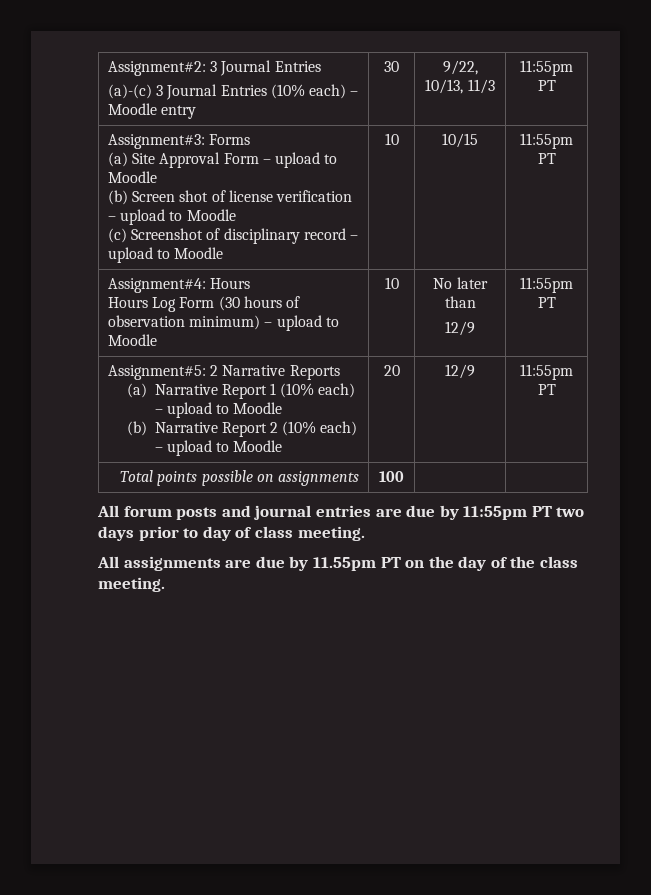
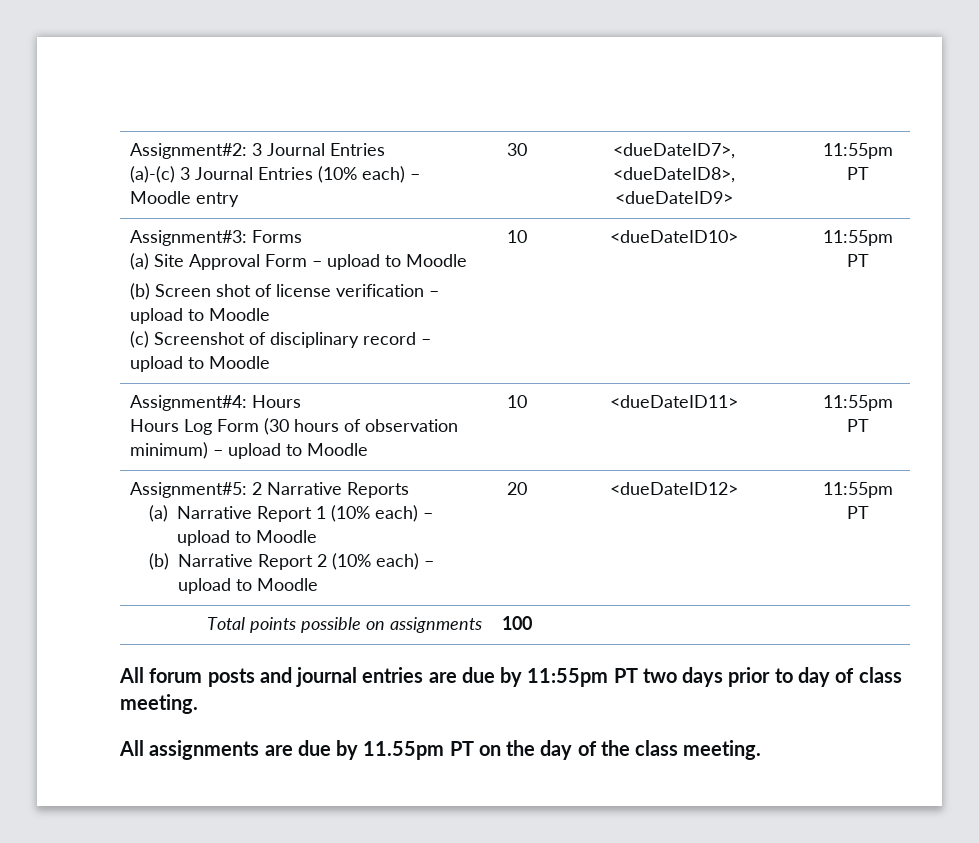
  Assignment#2: 3 Journal Entries
- (a)-(c) 3 Journal Entries (10% each) – Moodle entry | 30 | 9/22, 10/13, 11/3 | 11:55pm PT
+ (a)-(c) 3 Journal Entries (10% each) – Moodle entry | 30 | <dueDateID7>, <dueDateID8>, <dueDateID9> | 11:55pm PT
  Assignment#3: Forms
  (a) Site Approval Form – upload to Moodle
  (b) Screen shot of license verification – upload to Moodle
- (c) Screenshot of disciplinary record – upload to Moodle | 10 | 10/15 | 11:55pm PT
+ (c) Screenshot of disciplinary record – upload to Moodle | 10 | <dueDateID10> | 11:55pm PT
  Assignment#4: Hours
- Hours Log Form (30 hours of observation minimum) – upload to Moodle | 10 | No later than
- 12/9 | 11:55pm PT
+ Hours Log Form (30 hours of observation minimum) – upload to Moodle | 10 | <dueDateID11> | 11:55pm PT
  Assignment#5: 2 Narrative Reports
  (a) Narrative Report 1 (10% each) – upload to Moodle
- (b) Narrative Report 2 (10% each) – upload to Moodle | 20 | 12/9 | 11:55pm PT
+ (b) Narrative Report 2 (10% each) – upload to Moodle | 20 | <dueDateID12> | 11:55pm PT

